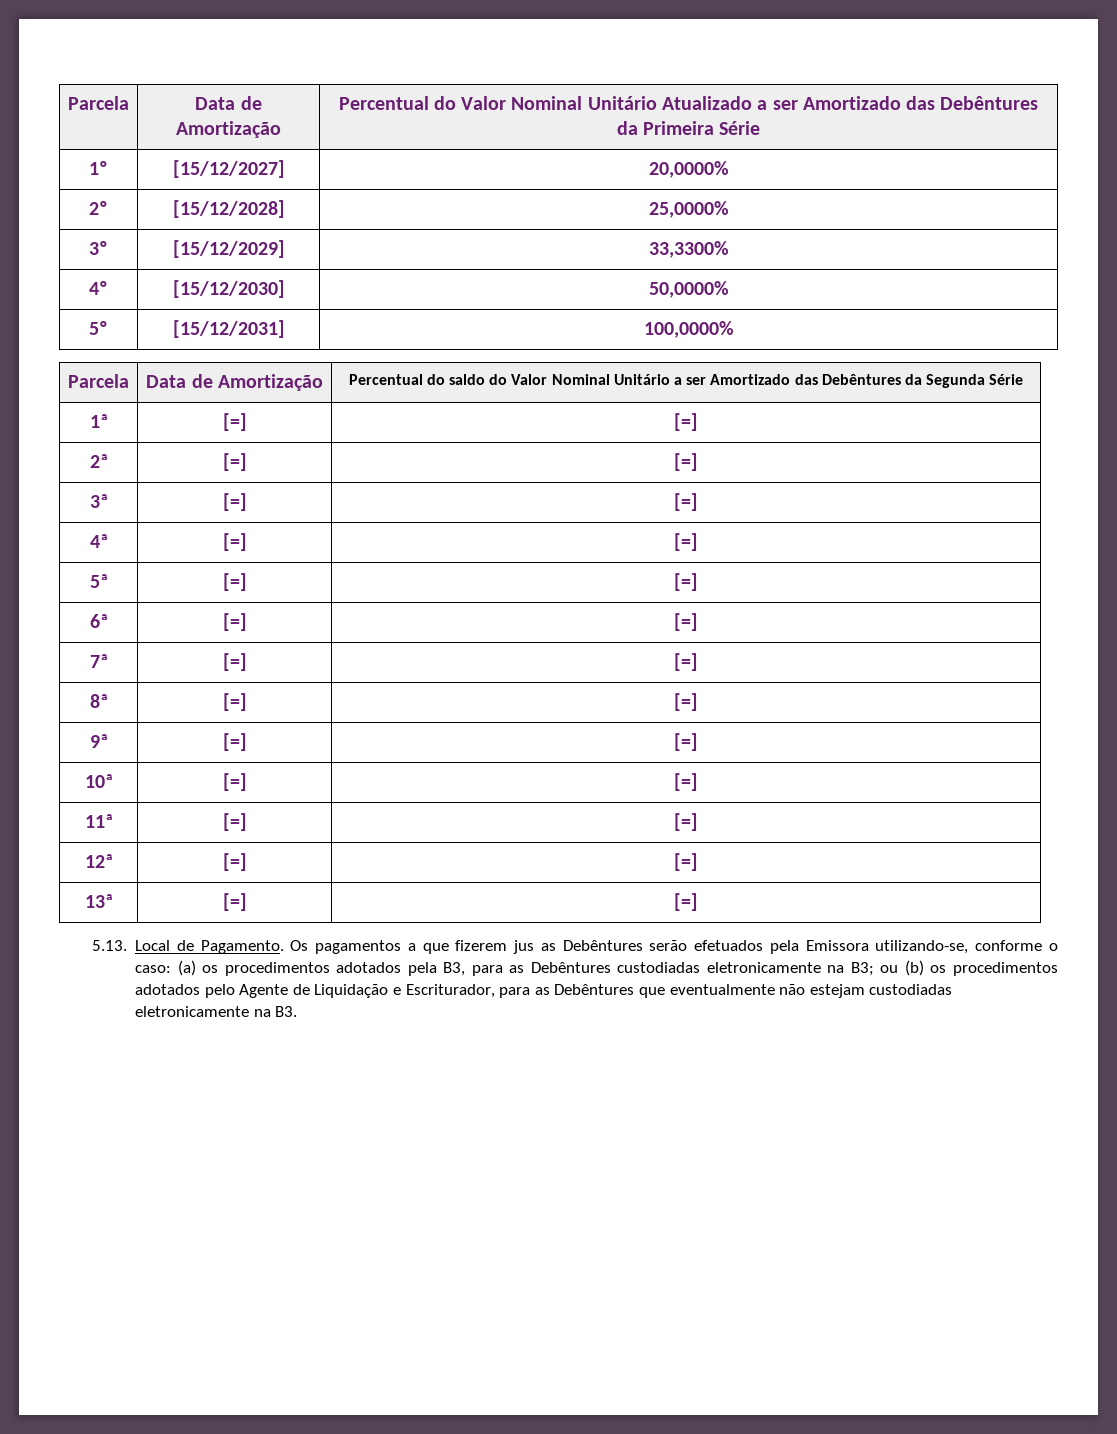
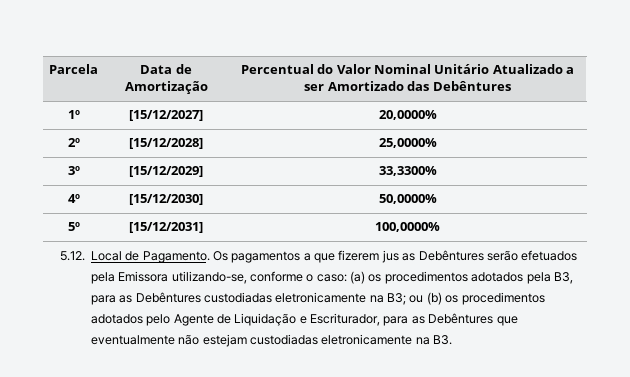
- Parcela | Data de Amortização | Percentual do Valor Nominal Unitário Atualizado a ser Amortizado das Debêntures da Primeira Série
+ Parcela | Data de Amortização | Percentual do Valor Nominal Unitário Atualizado a ser Amortizado das Debêntures
- Parcela | Data de Amortização | Percentual do saldo do Valor Nominal Unitário a ser Amortizado das Debêntures da Segunda Série
- 1ª | [=] | [=]
- 2ª | [=] | [=]
- 3ª | [=] | [=]
- 4ª | [=] | [=]
- 5ª | [=] | [=]
- 6ª | [=] | [=]
- 7ª | [=] | [=]
- 8ª | [=] | [=]
- 9ª | [=] | [=]
- 10ª | [=] | [=]
- 11ª | [=] | [=]
- 12ª | [=] | [=]
- 13ª | [=] | [=]
- 5.13. Local de Pagamento.
+ 5.12. Local de Pagamento.

